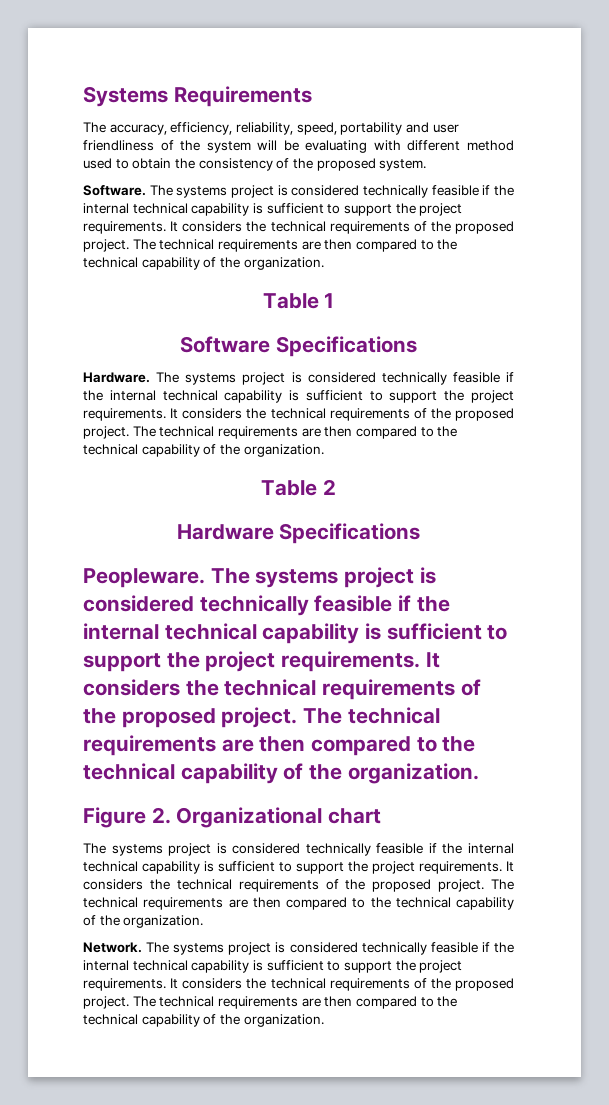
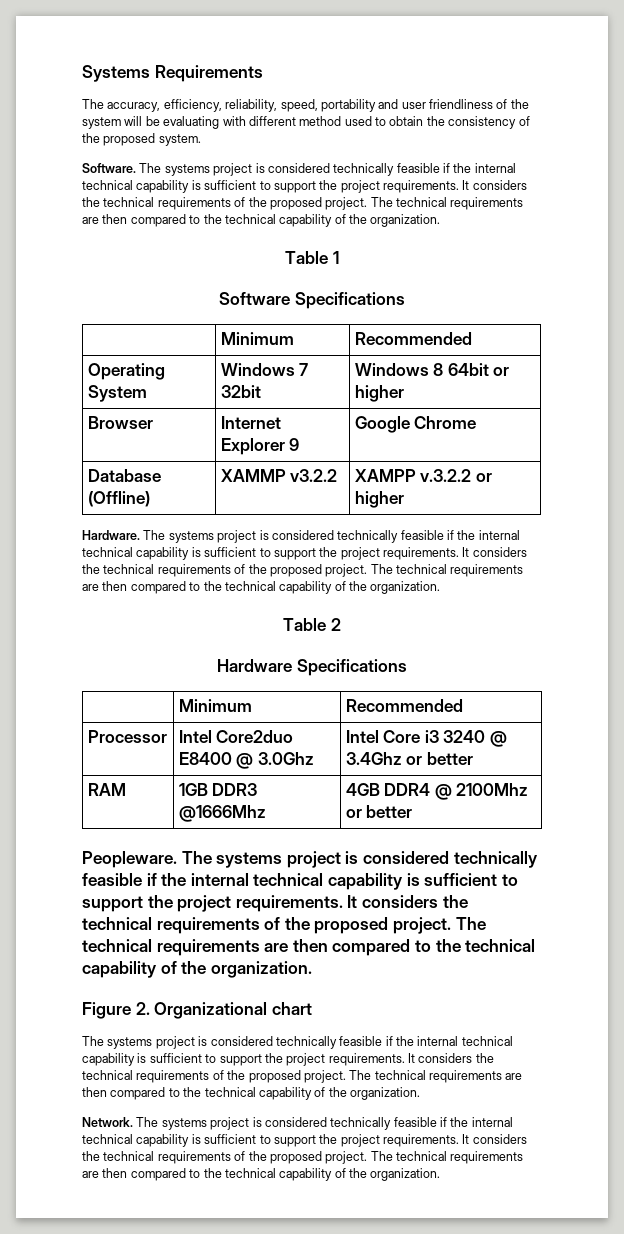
  Software Specifications
+ | Minimum | Recommended
+ Operating System | Windows 7 32bit | Windows 8 64bit or higher
+ Browser | Internet Explorer 9 | Google Chrome
+ Database (Offline) | XAMMP v3.2.2 | XAMPP v.3.2.2 or higher
  Hardware Specifications
+ | Minimum | Recommended
+ Processor | Intel Core2duo E8400 @ 3.0Ghz | Intel Core i3 3240 @ 3.4Ghz or better
+ RAM | 1GB DDR3 @1666Mhz | 4GB DDR4 @ 2100Mhz or better

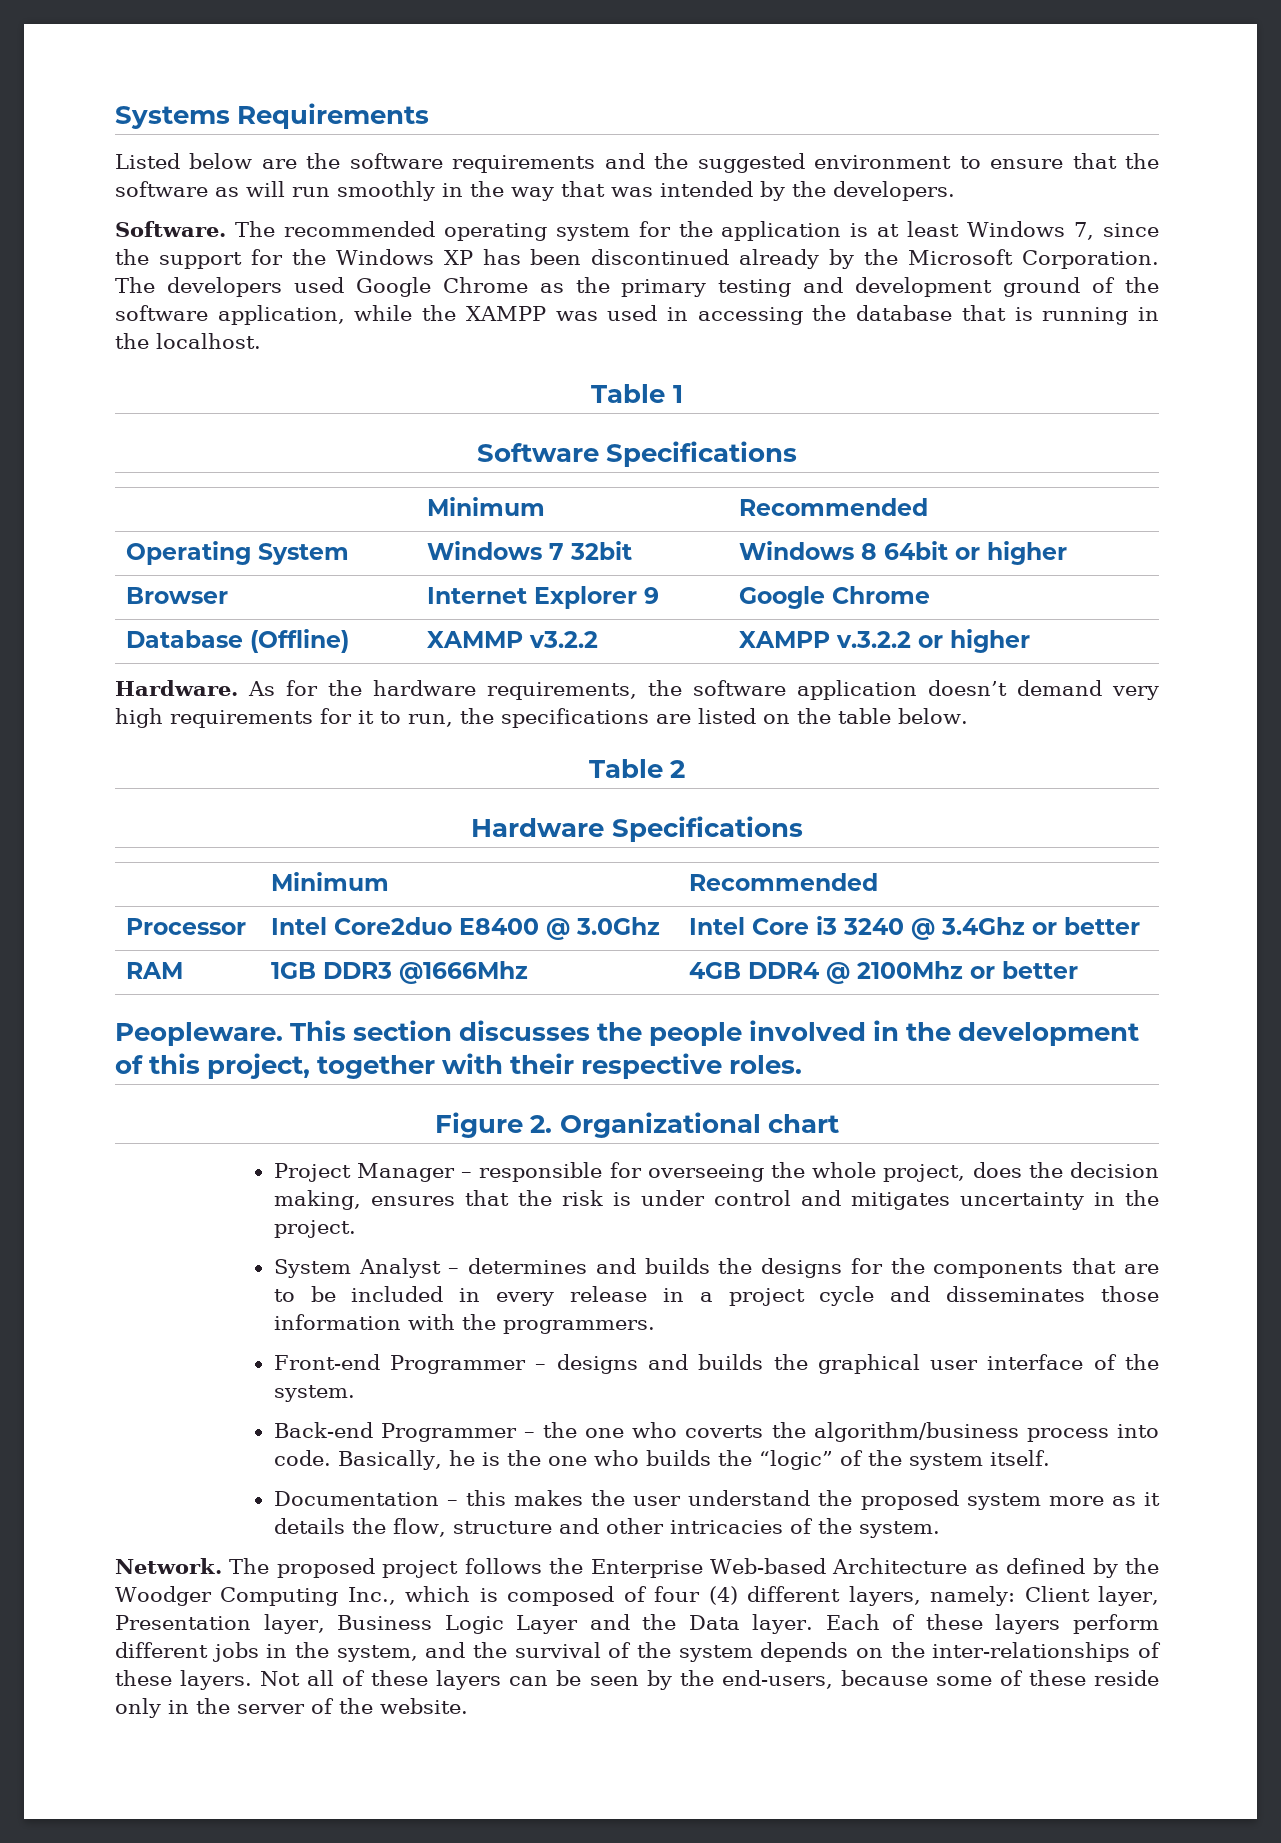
- The accuracy, efficiency, reliability, speed, portability and user friendliness of the system will be evaluating with different method used to obtain the consistency of the proposed system.
- Software. The systems project is considered technically feasible if the internal technical capability is sufficient to support the project requirements. It considers the technical requirements of the proposed project. The technical requirements are then compared to the technical capability of the organization.
+ Listed below are the software requirements and the suggested environment to ensure that the software as will run smoothly in the way that was intended by the developers.
+ Software. The recommended operating system for the application is at least Windows 7, since the support for the Windows XP has been discontinued already by the Microsoft Corporation. The developers used Google Chrome as the primary testing and development ground of the software application, while the XAMPP was used in accessing the database that is running in the localhost.
- Hardware. The systems project is considered technically feasible if the internal technical capability is sufficient to support the project requirements. It considers the technical requirements of the proposed project. The technical requirements are then compared to the technical capability of the organization.
+ Hardware. As for the hardware requirements, the software application doesn’t demand very high requirements for it to run, the specifications are listed on the table below.
- Peopleware. The systems project is considered technically feasible if the internal technical capability is sufficient to support the project requirements. It considers the technical requirements of the proposed project. The technical requirements are then compared to the technical capability of the organization.
+ Peopleware. This section discusses the people involved in the development of this project, together with their respective roles.
  Figure 2. Organizational chart
- The systems project is considered technically feasible if the internal technical capability is sufficient to support the project requirements. It considers the technical requirements of the proposed project. The technical requirements are then compared to the technical capability of the organization.
- Network. The systems project is considered technically feasible if the internal technical capability is sufficient to support the project requirements. It considers the technical requirements of the proposed project. The technical requirements are then compared to the technical capability of the organization.
+ Project Manager – responsible for overseeing the whole project, does the decision making, ensures that the risk is under control and mitigates uncertainty in the project.
+ System Analyst – determines and builds the designs for the components that are to be included in every release in a project cycle and disseminates those information with the programmers.
+ Front-end Programmer – designs and builds the graphical user interface of the system.
+ Back-end Programmer – the one who coverts the algorithm/business process into code. Basically, he is the one who builds the “logic” of the system itself.
+ Documentation – this makes the user understand the proposed system more as it details the flow, structure and other intricacies of the system.
+ Network. The proposed project follows the Enterprise Web-based Architecture as defined by the Woodger Computing Inc., which is composed of four (4) different layers, namely: Client layer, Presentation layer, Business Logic Layer and the Data layer. Each of these layers perform different jobs in the system, and the survival of the system depends on the inter-relationships of these layers. Not all of these layers can be seen by the end-users, because some of these reside only in the server of the website.

